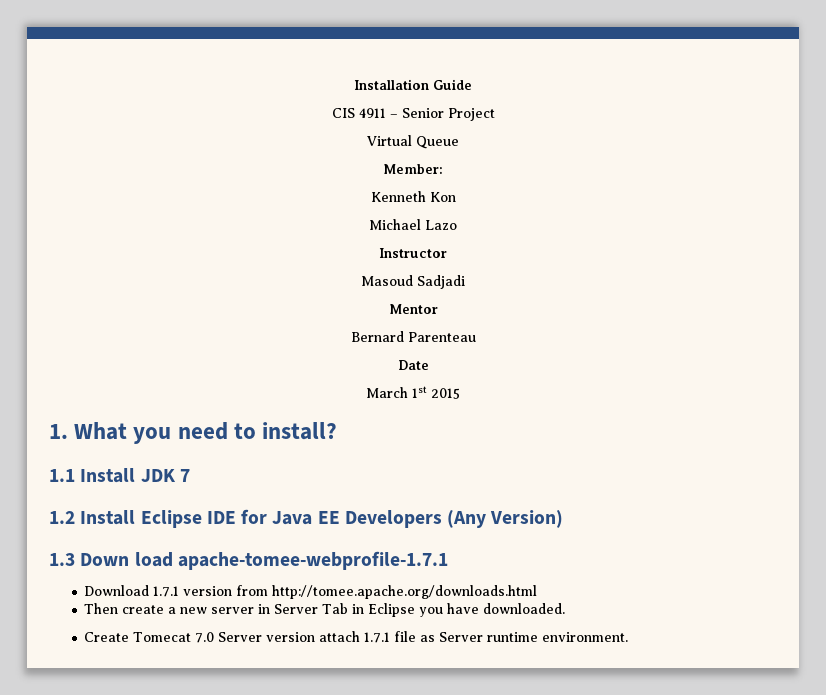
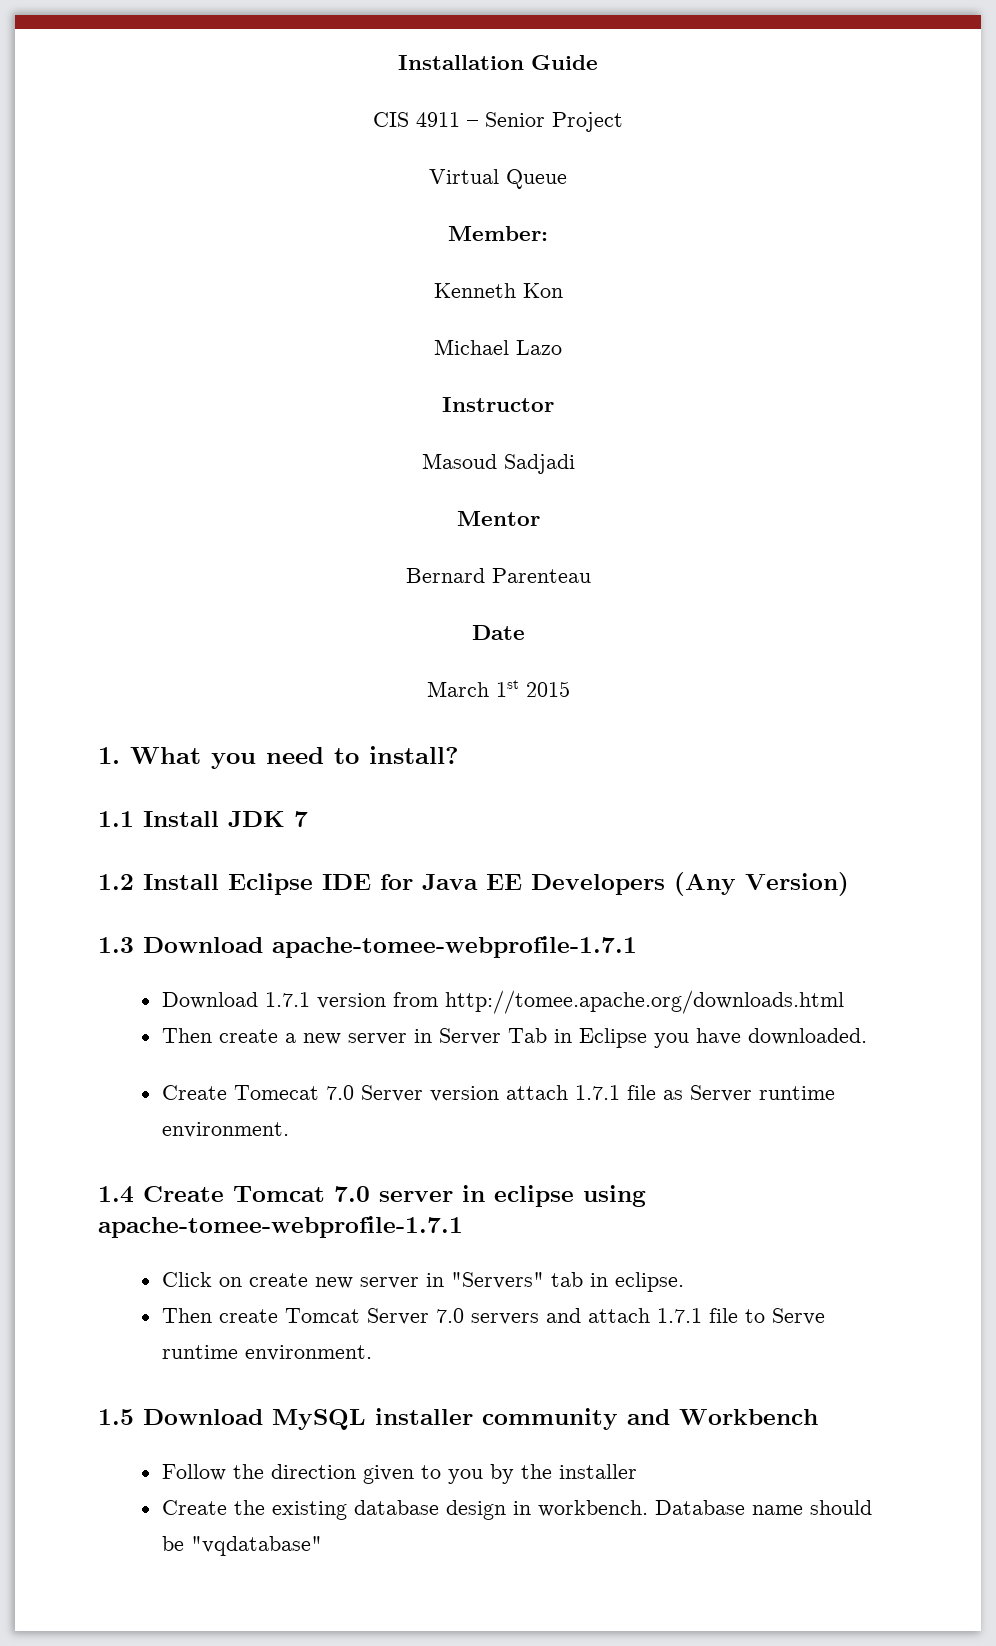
- 1.3 Down load apache-tomee-webprofile-1.7.1
+ 1.3 Download apache-tomee-webprofile-1.7.1
+ 1.4 Create Tomcat 7.0 server in eclipse using apache-tomee-webprofile-1.7.1
+ Click on create new server in "Servers" tab in eclipse.
+ Then create Tomcat Server 7.0 servers and attach 1.7.1 file to Serve runtime environment.
+ 1.5 Download MySQL installer community and Workbench
+ Follow the direction given to you by the installer
+ Create the existing database design in workbench. Database name should be "vqdatabase"

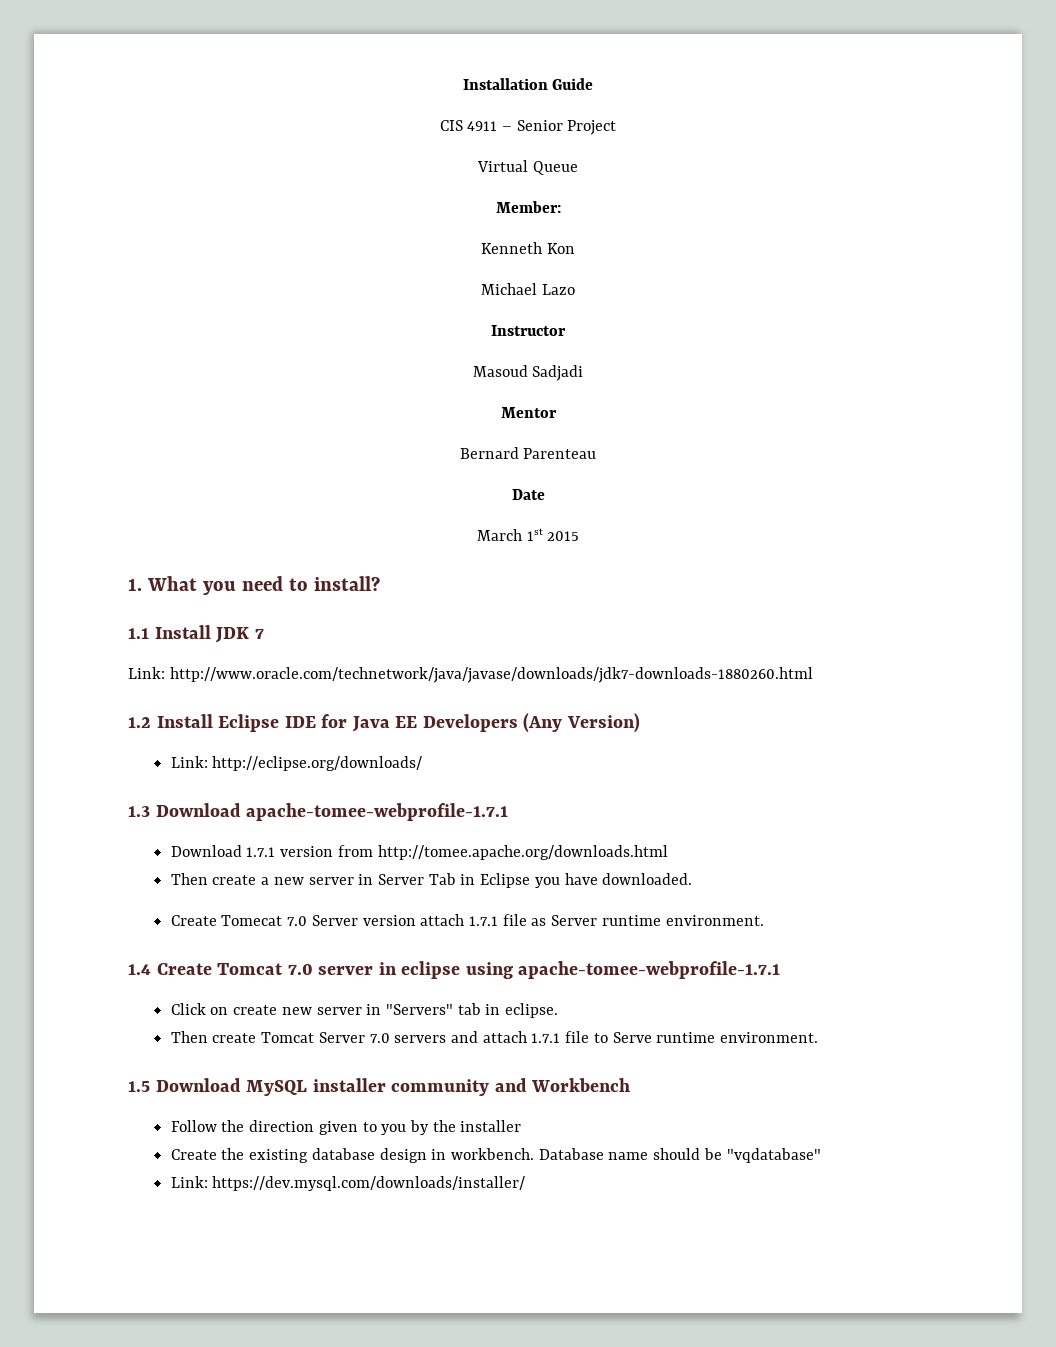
+ Link: http://www.oracle.com/technetwork/java/javase/downloads/jdk7-downloads-1880260.html
+ Link: http://eclipse.org/downloads/
+ Link: https://dev.mysql.com/downloads/installer/

